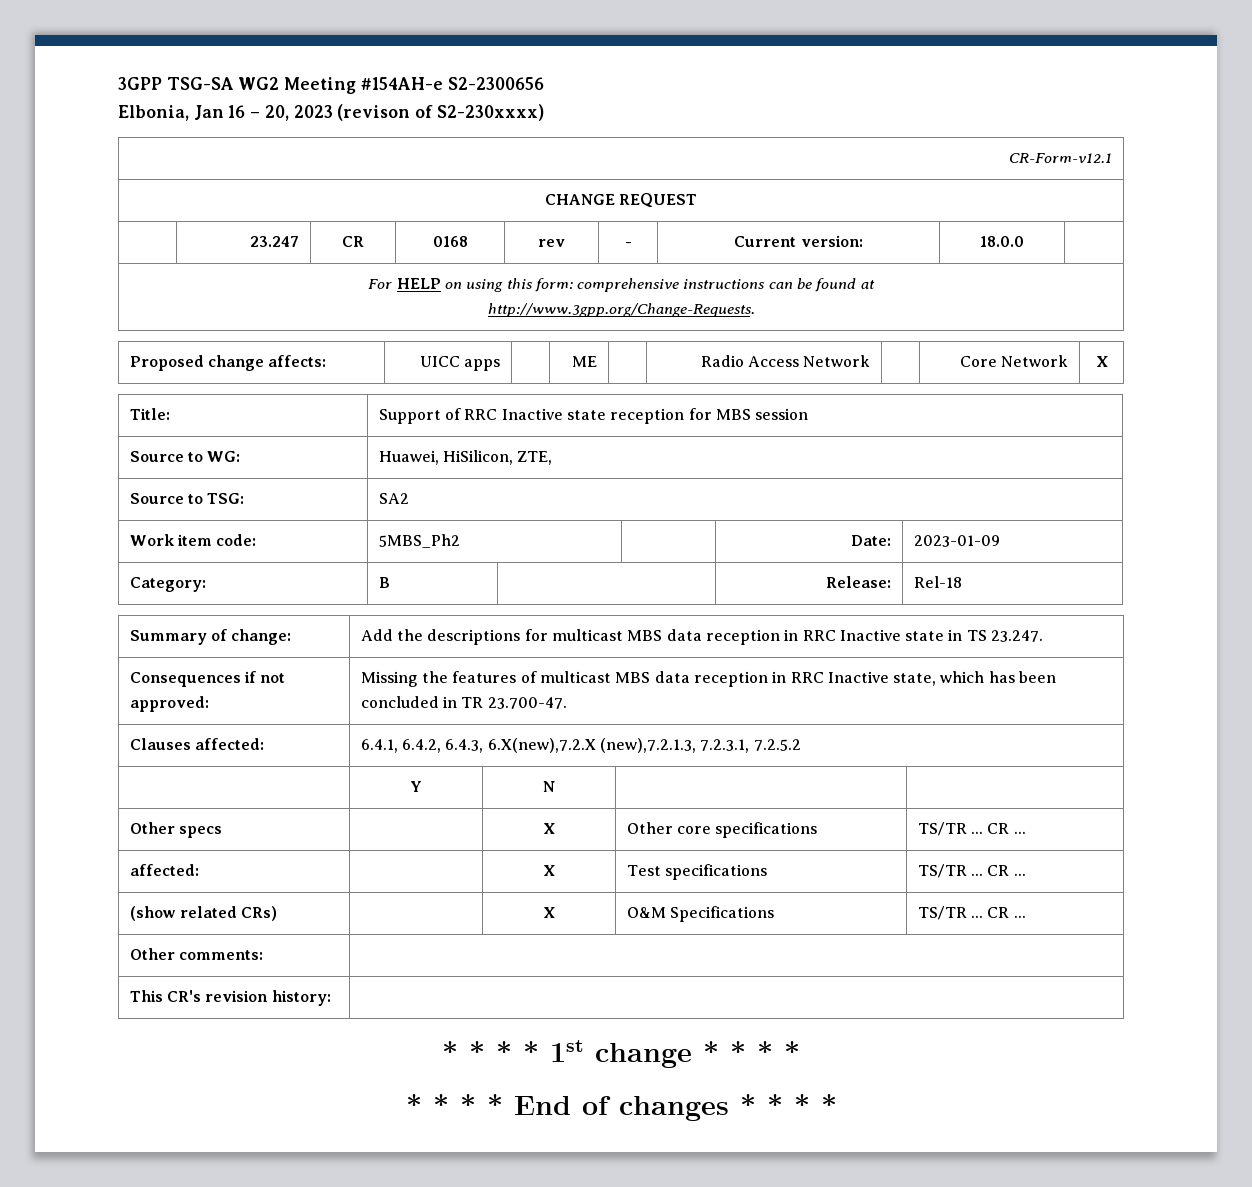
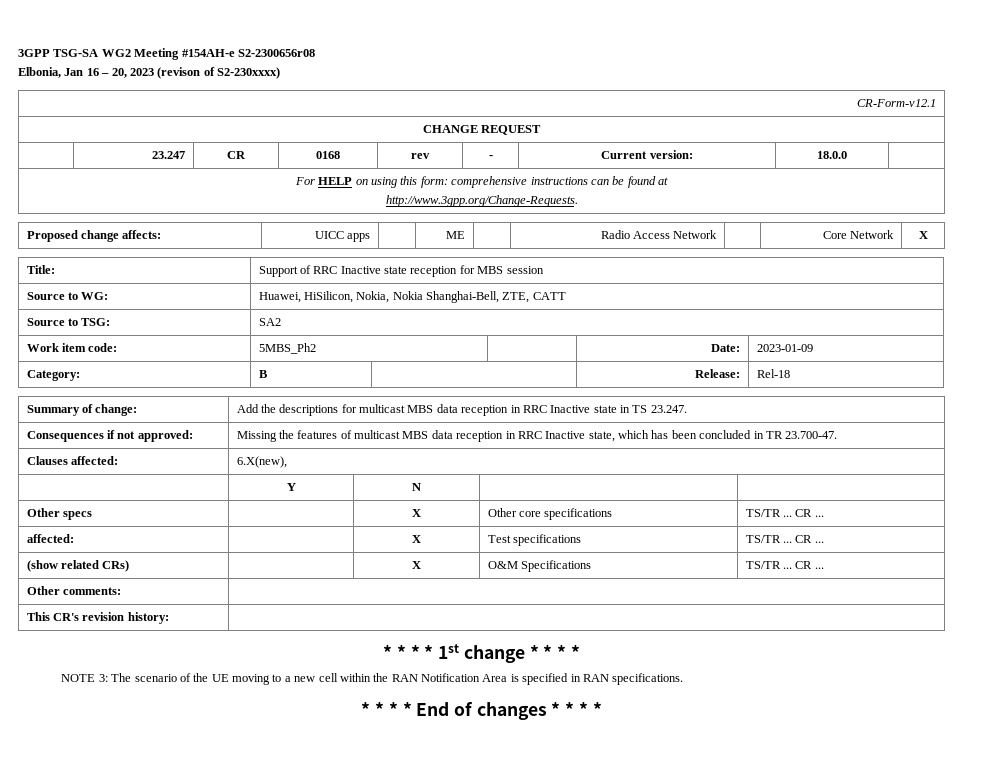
- 3GPP TSG-SA WG2 Meeting #154AH-e S2-2300656
+ 3GPP TSG-SA WG2 Meeting #154AH-e S2-2300656r08
- Source to WG: | Huawei, HiSilicon, ZTE,
+ Source to WG: | Huawei, HiSilicon, Nokia, Nokia Shanghai-Bell, ZTE, CATT
- Clauses affected: | 6.4.1, 6.4.2, 6.4.3, 6.X(new),7.2.X (new),7.2.1.3, 7.2.3.1, 7.2.5.2
+ Clauses affected: | 6.X(new),
+ NOTE 3: The scenario of the UE moving to a new cell within the RAN Notification Area is specified in RAN specifications.

